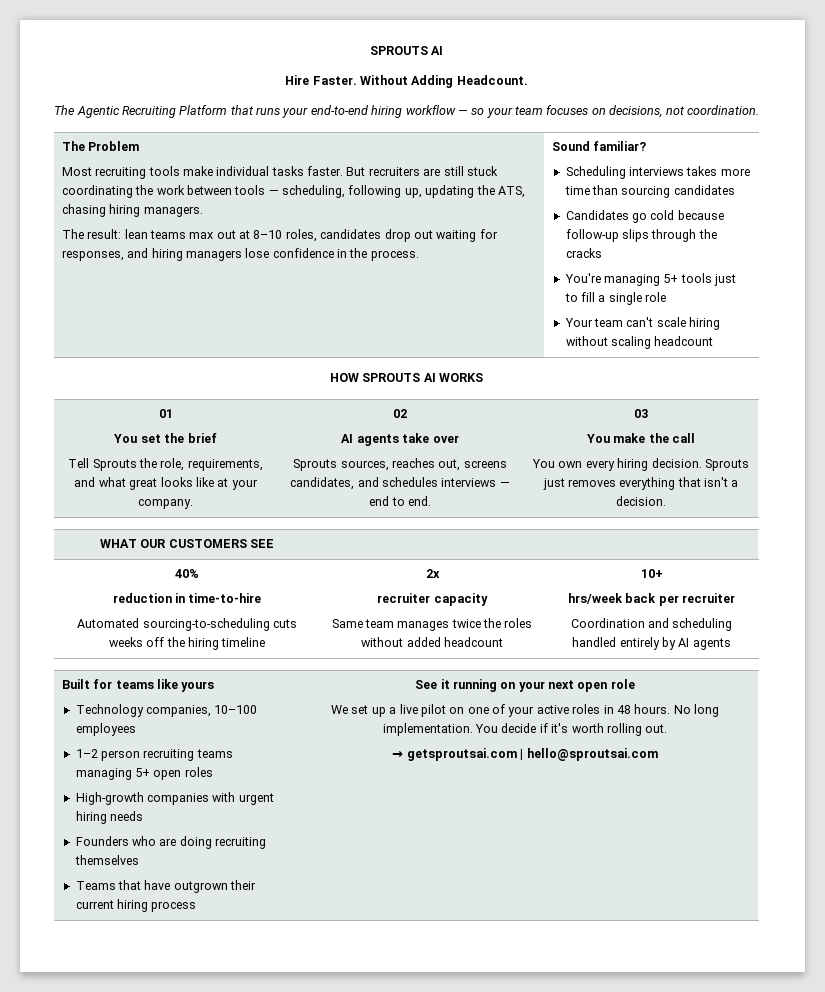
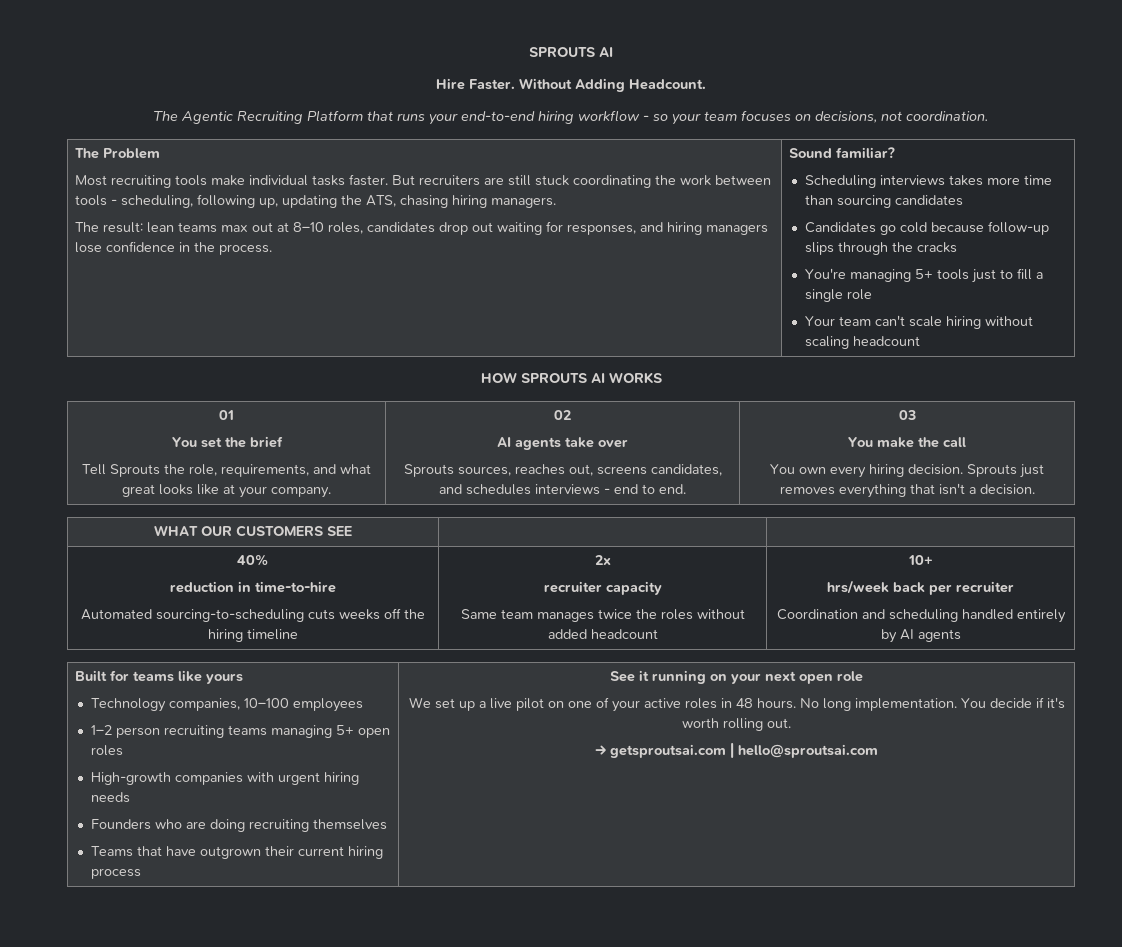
- The Agentic Recruiting Platform that runs your end-to-end hiring workflow — so your team focuses on decisions, not coordination.
+ The Agentic Recruiting Platform that runs your end-to-end hiring workflow - so your team focuses on decisions, not coordination.
- But recruiters are still stuck coordinating the work between tools — scheduling, following up, updating the ATS, chasing hiring managers.
+ But recruiters are still stuck coordinating the work between tools - scheduling, following up, updating the ATS, chasing hiring managers.
- Sprouts sources, reaches out, screens candidates, and schedules interviews — end to end.
+ Sprouts sources, reaches out, screens candidates, and schedules interviews - end to end.

